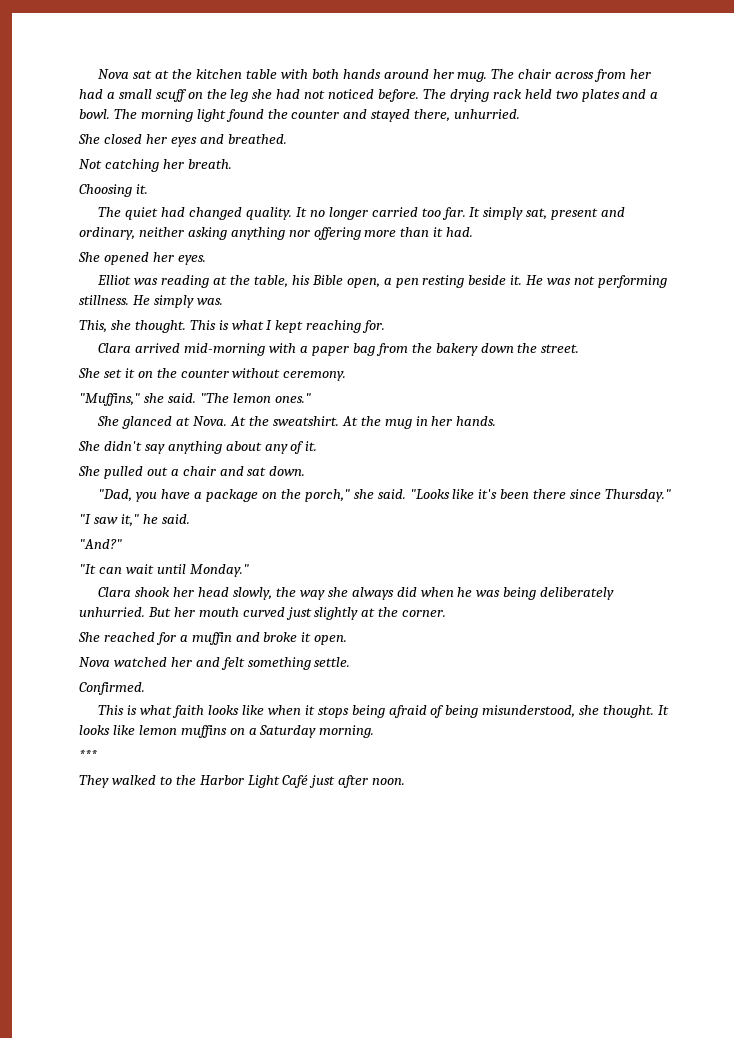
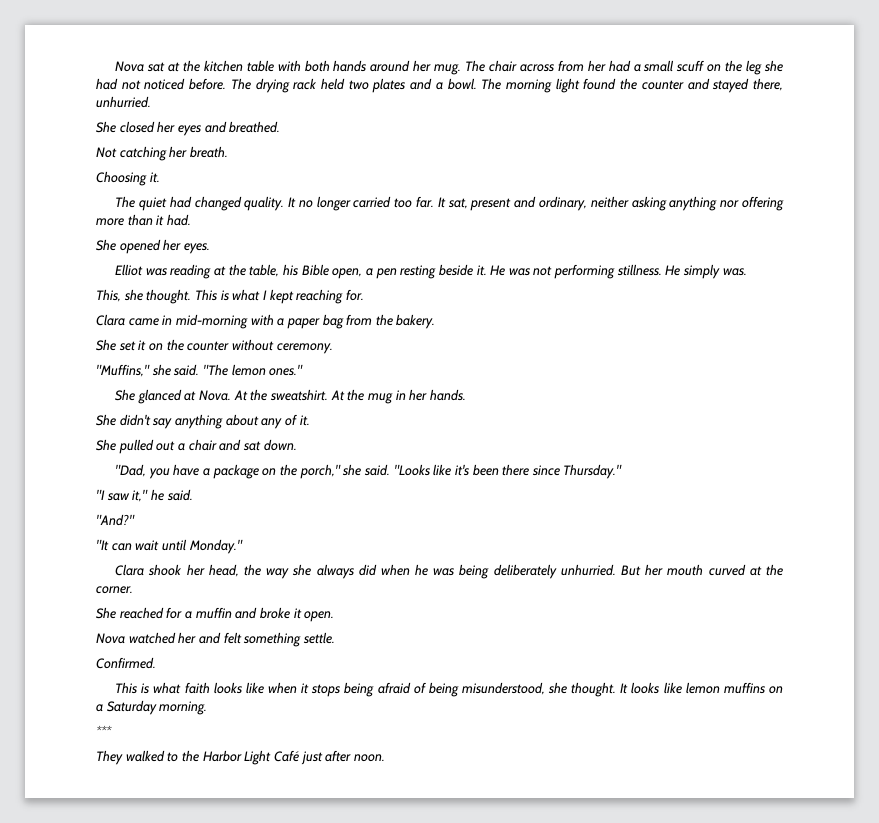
- It simply sat, present and ordinary, neither asking anything nor offering more than it had.
+ It sat, present and ordinary, neither asking anything nor offering more than it had.
- Clara arrived mid-morning with a paper bag from the bakery down the street.
+ Clara came in mid-morning with a paper bag from the bakery.
- Clara shook her head slowly, the way she always did when he was being deliberately unhurried.
+ Clara shook her head, the way she always did when he was being deliberately unhurried.
- But her mouth curved just slightly at the corner.
+ But her mouth curved at the corner.

